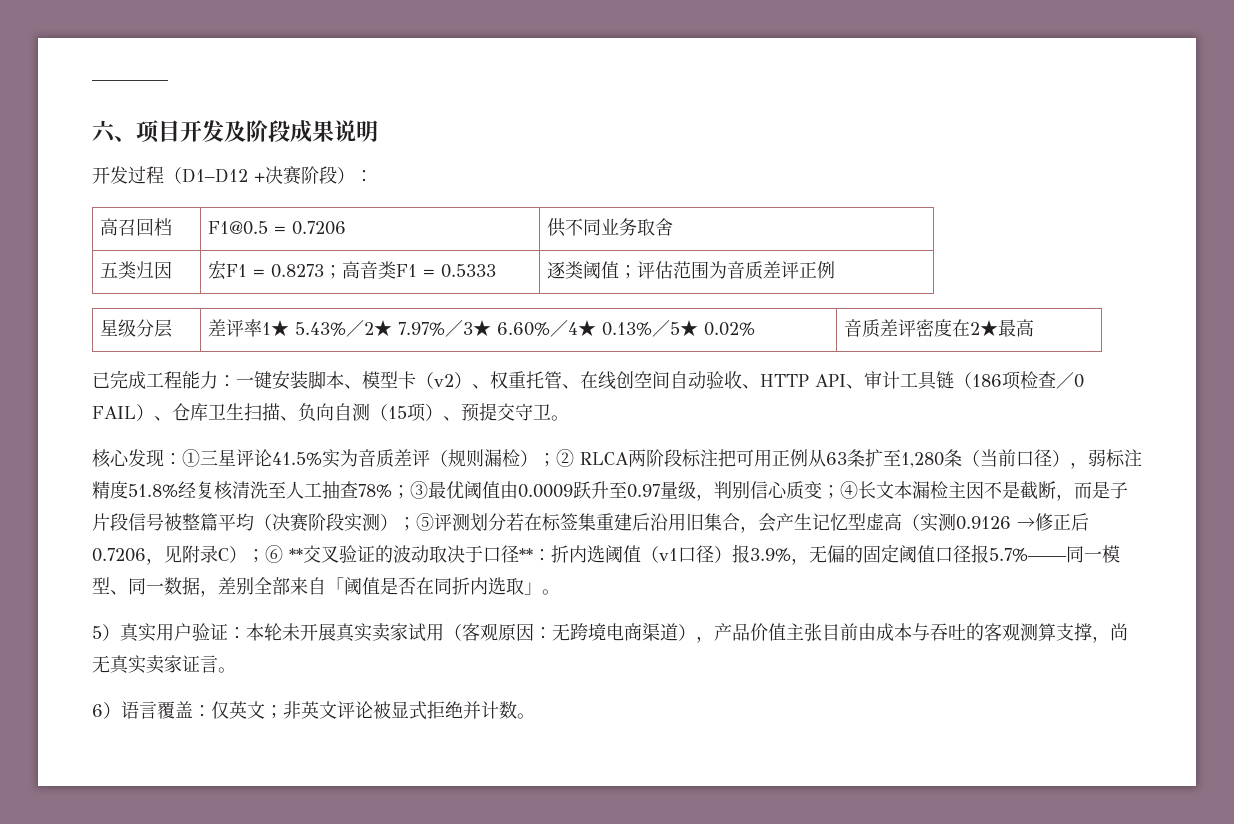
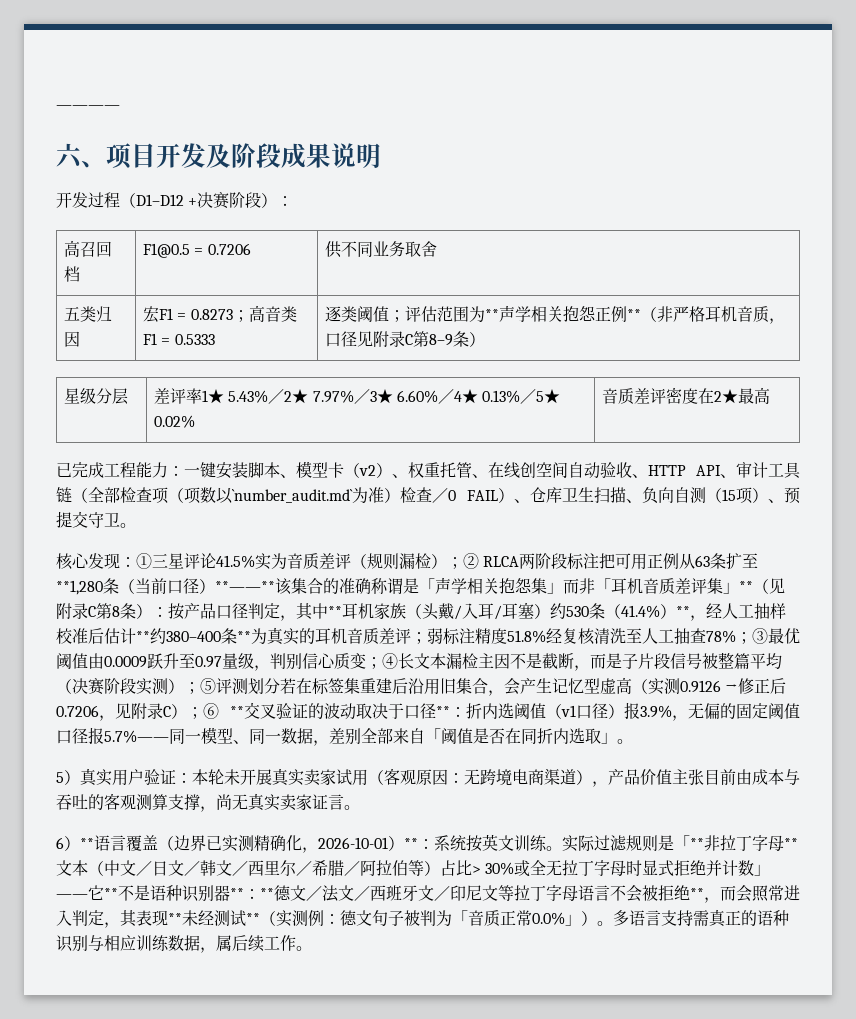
- 五类归因 | 宏F1 = 0.8273；高音类F1 = 0.5333 | 逐类阈值；评估范围为音质差评正例
+ 五类归因 | 宏F1 = 0.8273；高音类F1 = 0.5333 | 逐类阈值；评估范围为**声学相关抱怨正例**（非严格耳机音质，口径见附录C第8–9条）
- 已完成工程能力：一键安装脚本、模型卡（v2）、权重托管、在线创空间自动验收、HTTP API、审计工具链（186项检查／0 FAIL）、仓库卫生扫描、负向自测（15项）、预提交守卫。
+ 已完成工程能力：一键安装脚本、模型卡（v2）、权重托管、在线创空间自动验收、HTTP API、审计工具链（全部检查项（项数以`number_audit.md`为准）检查／0 FAIL）、仓库卫生扫描、负向自测（15项）、预提交守卫。
- ② RLCA两阶段标注把可用正例从63条扩至1,280条（当前口径），弱标注精度51.8%经复核清洗至人工抽查78%；
+ ② RLCA两阶段标注把可用正例从63条扩至**1,280条（当前口径）**——**该集合的准确称谓是「声学相关抱怨集」而非「耳机音质差评集」**（见附录C第8条）：按产品口径判定，其中**耳机家族（头戴/入耳/耳塞）约530条（41.4%）**，经人工抽样校准后估计**约380–400条**为真实的耳机音质差评；弱标注精度51.8%经复核清洗至人工抽查78%；
- 6）语言覆盖：仅英文；非英文评论被显式拒绝并计数。
+ 6）**语言覆盖（边界已实测精确化，2026-10-01）**：系统按英文训练。实际过滤规则是「**非拉丁字母**文本（中文／日文／韩文／西里尔／希腊／阿拉伯等）占比> 30%或全无拉丁字母时显式拒绝并计数」——它**不是语种识别器**：**德文／法文／西班牙文／印尼文等拉丁字母语言不会被拒绝**，而会照常进入判定，其表现**未经测试**（实测例：德文句子被判为「音质正常0.0%」）。多语言支持需真正的语种识别与相应训练数据，属后续工作。

